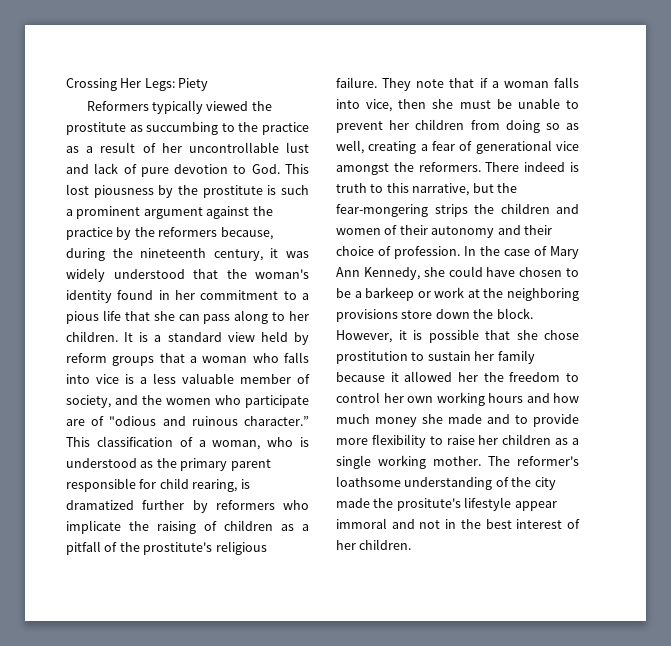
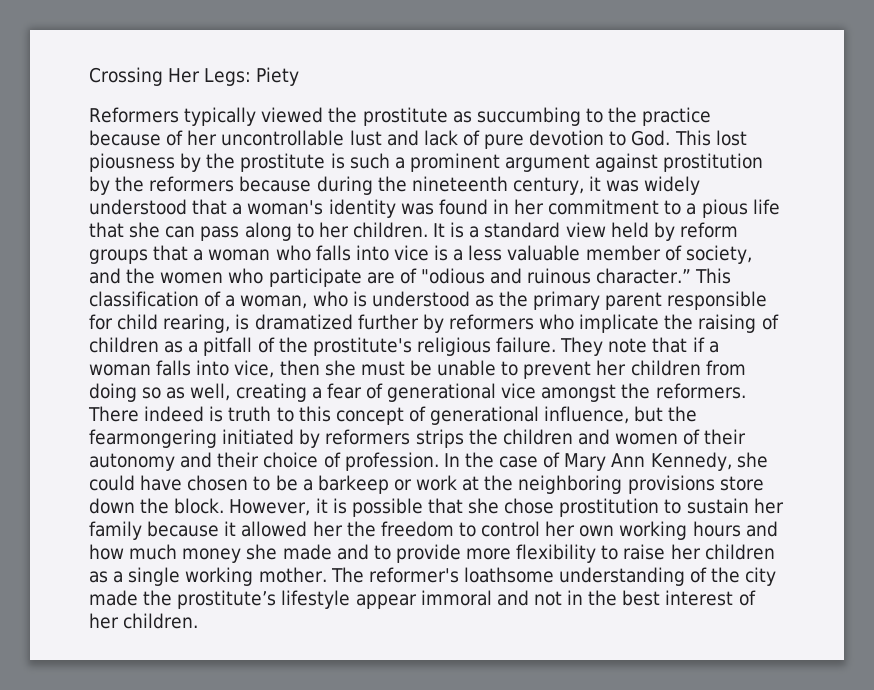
- Reformers typically viewed the prostitute as succumbing to the practice as a result of her uncontrollable lust and lack of pure devotion to God. This lost piousness by the prostitute is such a prominent argument against the practice by the reformers because, during the nineteenth century, it was widely understood that the woman's identity found in her commitment to a pious life that she can pass along to her children.
+ Reformers typically viewed the prostitute as succumbing to the practice because of her uncontrollable lust and lack of pure devotion to God. This lost piousness by the prostitute is such a prominent argument against prostitution by the reformers because during the nineteenth century, it was widely understood that a woman's identity was found in her commitment to a pious life that she can pass along to her children.
- There indeed is truth to this narrative, but the fear-mongering strips the children and women of their autonomy and their choice of profession.
+ There indeed is truth to this concept of generational influence, but the fearmongering initiated by reformers strips the children and women of their autonomy and their choice of profession.
- The reformer's loathsome understanding of the city made the prositute's lifestyle appear immoral and not in the best interest of her children.
+ The reformer's loathsome understanding of the city made the prostitute’s lifestyle appear immoral and not in the best interest of her children.

